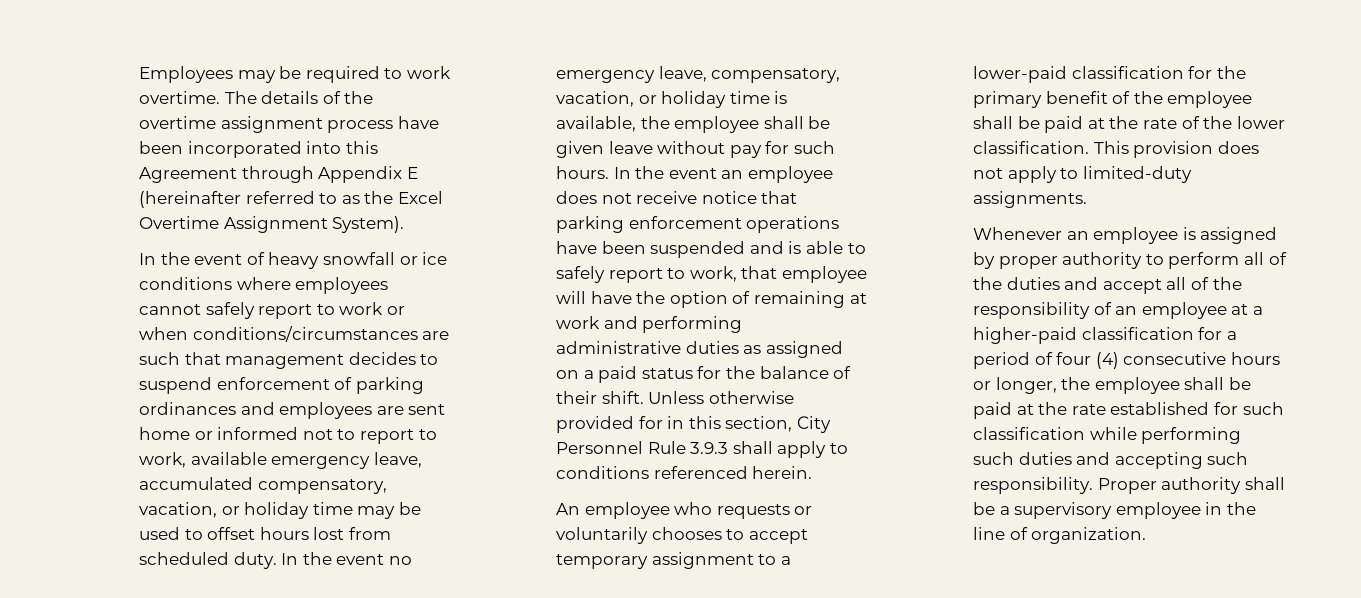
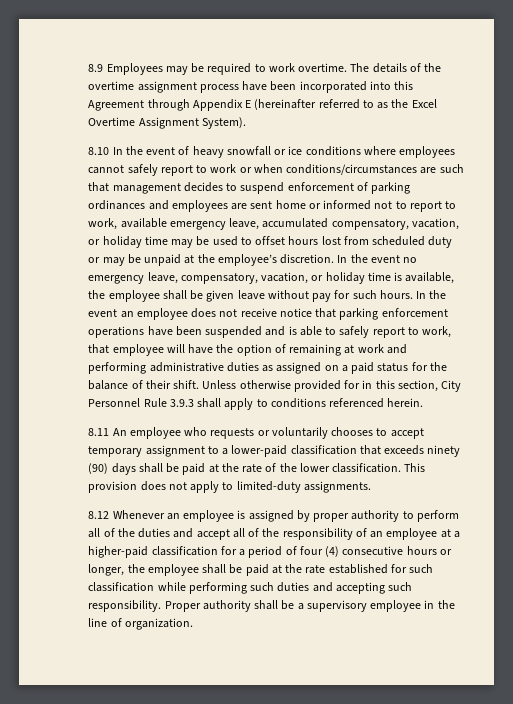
- Employees may be required to work overtime.
+ 8.9 Employees may be required to work overtime.
- In the event of heavy snowfall or ice conditions where employees cannot safely report to work or when conditions/circumstances are such that management decides to suspend enforcement of parking ordinances and employees are sent home or informed not to report to work, available emergency leave, accumulated compensatory, vacation, or holiday time may be used to offset hours lost from scheduled duty.
+ 8.10 In the event of heavy snowfall or ice conditions where employees cannot safely report to work or when conditions/circumstances are such that management decides to suspend enforcement of parking ordinances and employees are sent home or informed not to report to work, available emergency leave, accumulated compensatory, vacation, or holiday time may be used to offset hours lost from scheduled duty or may be unpaid at the employee’s discretion.
- An employee who requests or voluntarily chooses to accept temporary assignment to a lower-paid classification for the primary benefit of the employee shall be paid at the rate of the lower classification.
+ 8.11 An employee who requests or voluntarily chooses to accept temporary assignment to a lower-paid classification that exceeds ninety (90) days shall be paid at the rate of the lower classification.
- Whenever an employee is assigned by proper authority to perform all of the duties and accept all of the responsibility of an employee at a higher-paid classification for a period of four (4) consecutive hours or longer, the employee shall be paid at the rate established for such classification while performing such duties and accepting such responsibility.
+ 8.12 Whenever an employee is assigned by proper authority to perform all of the duties and accept all of the responsibility of an employee at a higher-paid classification for a period of four (4) consecutive hours or longer, the employee shall be paid at the rate established for such classification while performing such duties and accepting such responsibility.

